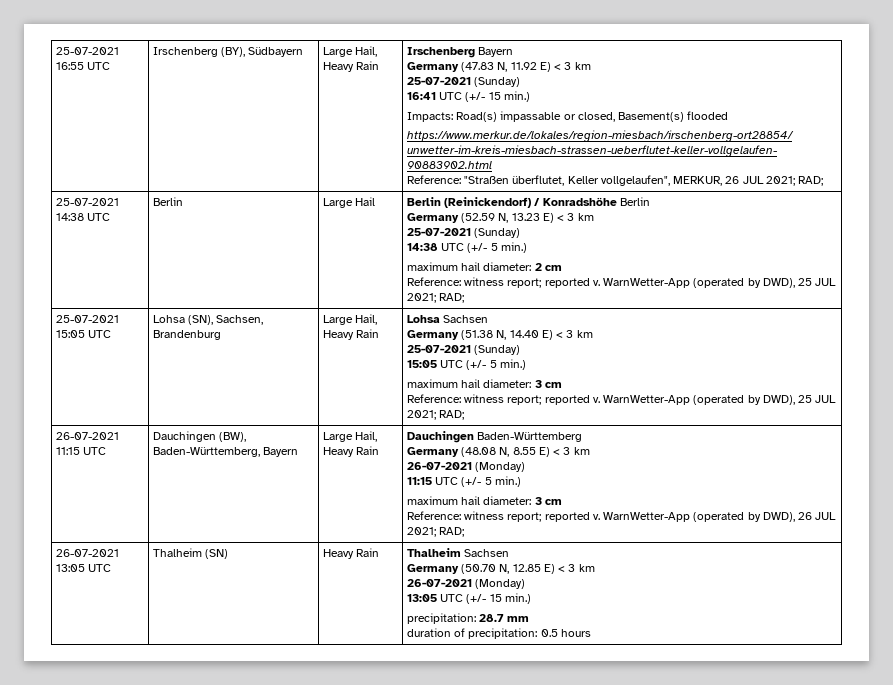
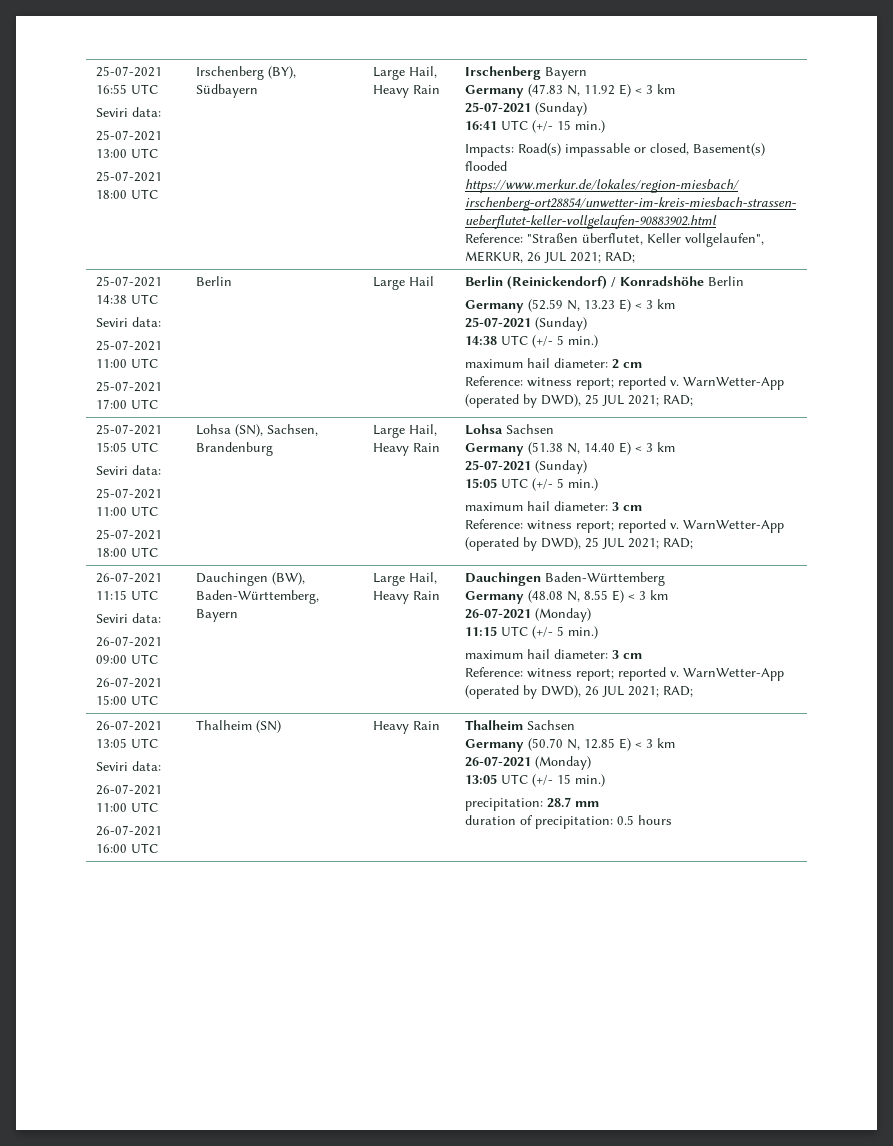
  25-07-2021 16:55 UTC
+ Seviri data:
+ 25-07-2021 13:00 UTC
+ 25-07-2021 18:00 UTC
  25-07-2021 14:38 UTC
+ Seviri data:
+ 25-07-2021 11:00 UTC
+ 25-07-2021 17:00 UTC
  25-07-2021 15:05 UTC
+ Seviri data:
+ 25-07-2021 11:00 UTC
+ 25-07-2021 18:00 UTC
  26-07-2021 11:15 UTC
+ Seviri data:
+ 26-07-2021 09:00 UTC
+ 26-07-2021 15:00 UTC
- 26-07-2021 13:05 UTC | Thalheim (SN) | Heavy Rain | Thalheim Sachsen
+ 26-07-2021 13:05 UTC
+ Seviri data:
+ 26-07-2021 11:00 UTC
+ 26-07-2021 16:00 UTC | Thalheim (SN) | Heavy Rain | Thalheim Sachsen

